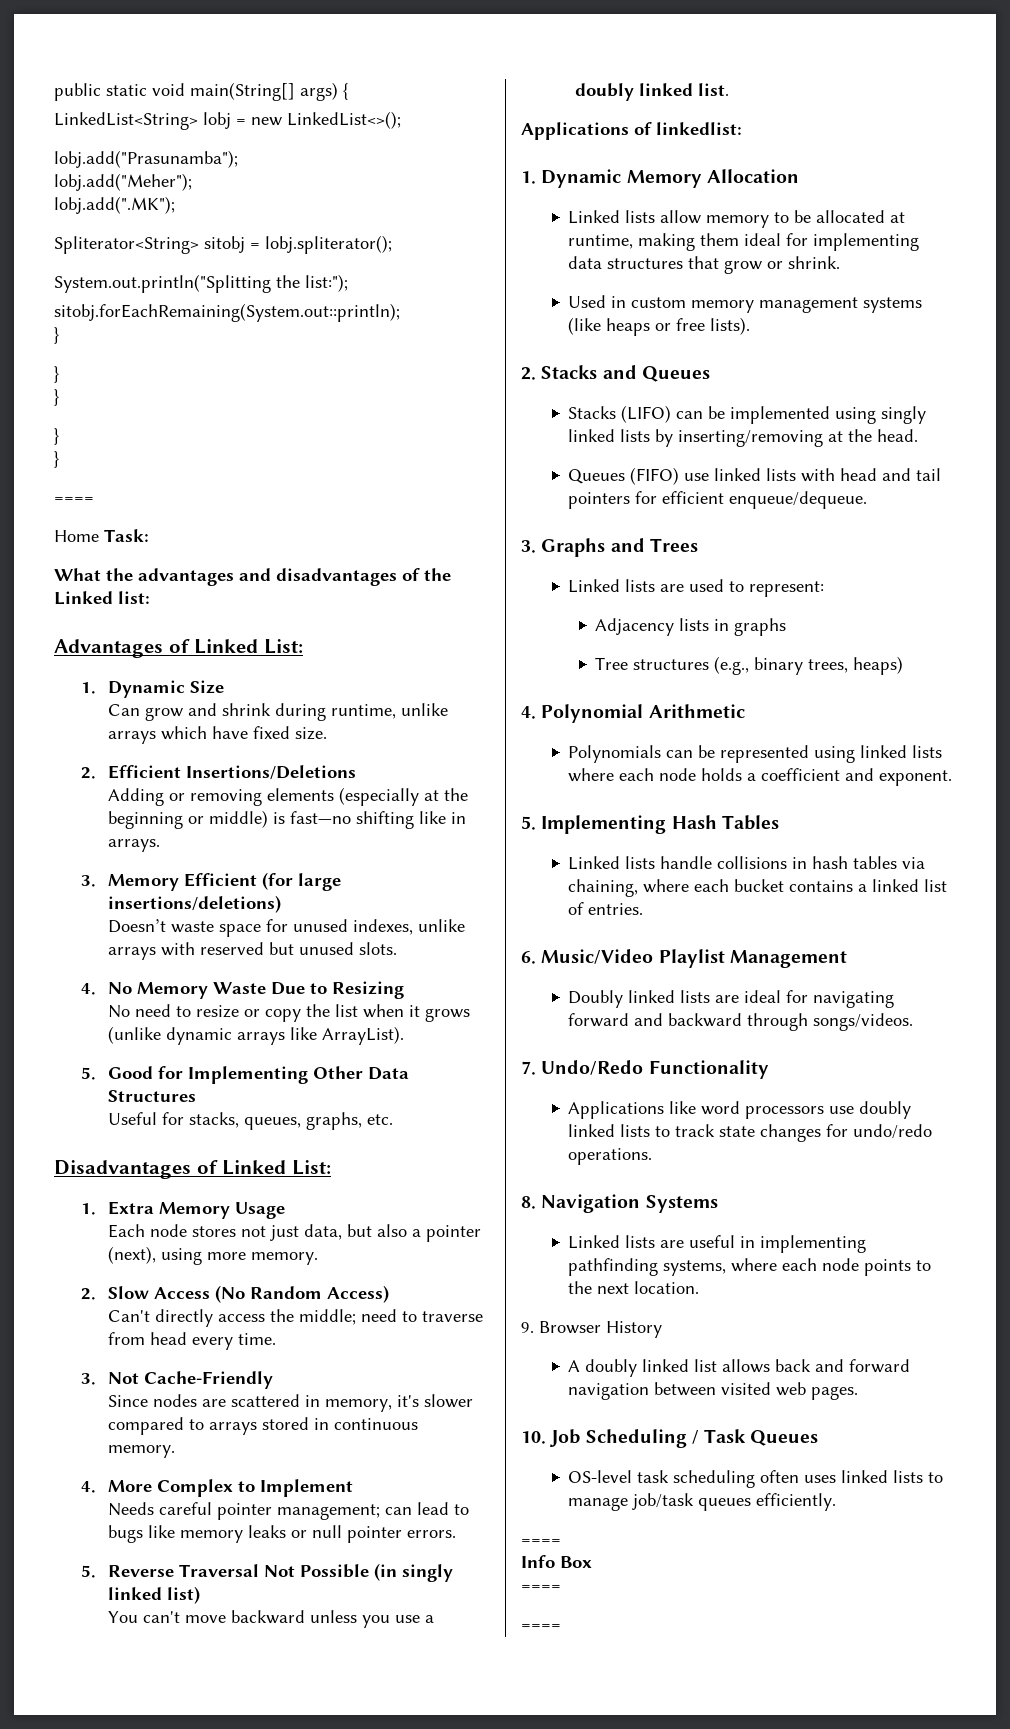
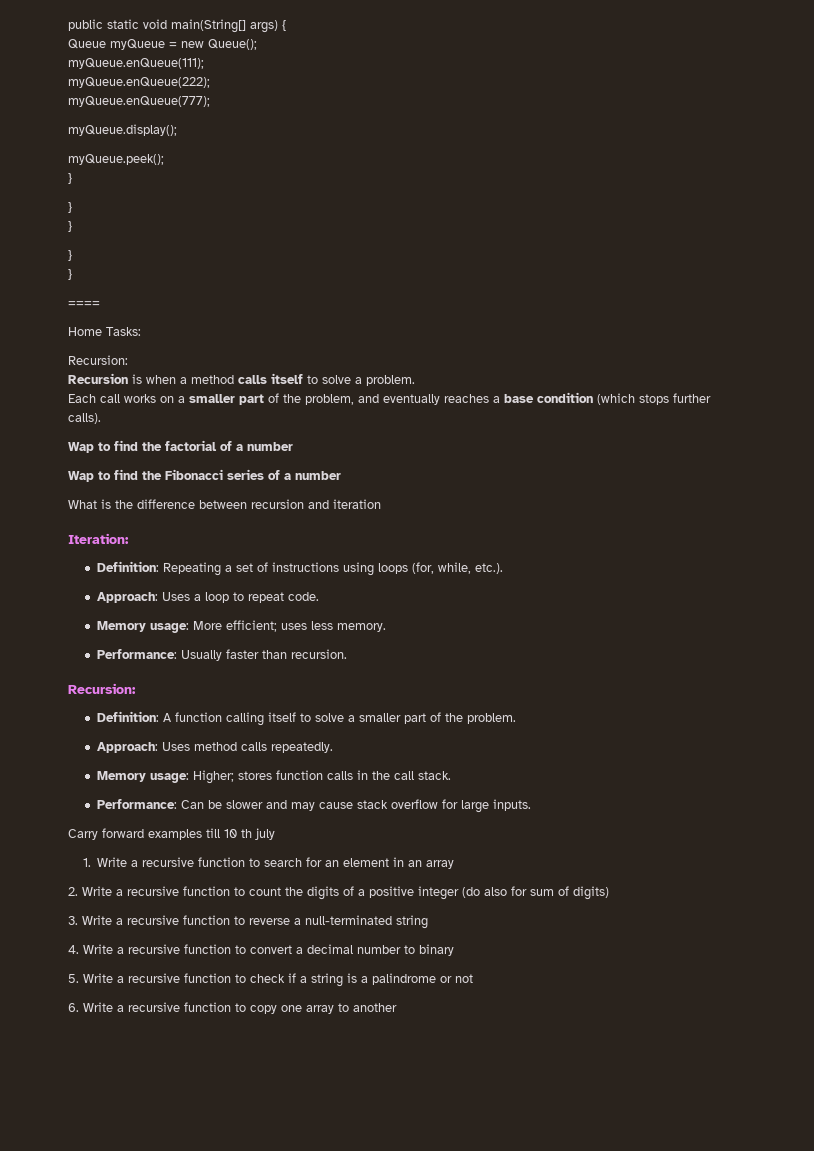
- LinkedList<String> lobj = new LinkedList<>();
- lobj.add("Prasunamba");
- lobj.add("Meher");
- lobj.add(".MK");
- Spliterator<String> sitobj = lobj.spliterator();
- System.out.println("Splitting the list:");
- sitobj.forEachRemaining(System.out::println);
+ Queue myQueue = new Queue();
+ myQueue.enQueue(111);
+ myQueue.enQueue(222);
+ myQueue.enQueue(777);
+ myQueue.display();
+ myQueue.peek();
- Home Task:
- What the advantages and disadvantages of the Linked list:
- Advantages of Linked List:
- 1. Dynamic Size
- Can grow and shrink during runtime, unlike arrays which have fixed size.
- 2. Efficient Insertions/Deletions
- Adding or removing elements (especially at the beginning or middle) is fast—no shifting like in arrays.
- 3. Memory Efficient (for large insertions/deletions)
- Doesn’t waste space for unused indexes, unlike arrays with reserved but unused slots.
- 4. No Memory Waste Due to Resizing
- No need to resize or copy the list when it grows (unlike dynamic arrays like ArrayList).
- 5. Good for Implementing Other Data Structures
- Useful for stacks, queues, graphs, etc.
- Disadvantages of Linked List:
- 1. Extra Memory Usage
- Each node stores not just data, but also a pointer (next), using more memory.
- 2. Slow Access (No Random Access)
- Can't directly access the middle; need to traverse from head every time.
- 3. Not Cache-Friendly
- Since nodes are scattered in memory, it's slower compared to arrays stored in continuous memory.
- 4. More Complex to Implement
- Needs careful pointer management; can lead to bugs like memory leaks or null pointer errors.
- 5. Reverse Traversal Not Possible (in singly linked list)
- You can't move backward unless you use a doubly linked list.
- Applications of linkedlist:
- 1. Dynamic Memory Allocation
- Linked lists allow memory to be allocated at runtime, making them ideal for implementing data structures that grow or shrink.
- Used in custom memory management systems (like heaps or free lists).
- 2. Stacks and Queues
- Stacks (LIFO) can be implemented using singly linked lists by inserting/removing at the head.
- Queues (FIFO) use linked lists with head and tail pointers for efficient enqueue/dequeue.
- 3. Graphs and Trees
- Linked lists are used to represent:
- Adjacency lists in graphs
- Tree structures (e.g., binary trees, heaps)
- 4. Polynomial Arithmetic
- Polynomials can be represented using linked lists where each node holds a coefficient and exponent.
- 5. Implementing Hash Tables
- Linked lists handle collisions in hash tables via chaining, where each bucket contains a linked list of entries.
- 6. Music/Video Playlist Management
- Doubly linked lists are ideal for navigating forward and backward through songs/videos.
- 7. Undo/Redo Functionality
- Applications like word processors use doubly linked lists to track state changes for undo/redo operations.
- 8. Navigation Systems
- Linked lists are useful in implementing pathfinding systems, where each node points to the next location.
- 9. Browser History
- A doubly linked list allows back and forward navigation between visited web pages.
- 10. Job Scheduling / Task Queues
- OS-level task scheduling often uses linked lists to manage job/task queues efficiently.
- ====
- Info Box
- ====
- ====
+ Home Tasks:
+ Recursion:
+ Recursion is when a method calls itself to solve a problem.
+ Each call works on a smaller part of the problem, and eventually reaches a base condition (which stops further calls).
+ Wap to find the factorial of a number
+ Wap to find the Fibonacci series of a number
+ What is the difference between recursion and iteration
+ Iteration:
+ Definition: Repeating a set of instructions using loops (for, while, etc.).
+ Approach: Uses a loop to repeat code.
+ Memory usage: More efficient; uses less memory.
+ Performance: Usually faster than recursion.
+ Recursion:
+ Definition: A function calling itself to solve a smaller part of the problem.
+ Approach: Uses method calls repeatedly.
+ Memory usage: Higher; stores function calls in the call stack.
+ Performance: Can be slower and may cause stack overflow for large inputs.
+ Carry forward examples till 10 th july
+ 1. Write a recursive function to search for an element in an array
+ 2. Write a recursive function to count the digits of a positive integer (do also for sum of digits)
+ 3. Write a recursive function to reverse a null-terminated string
+ 4. Write a recursive function to convert a decimal number to binary
+ 5. Write a recursive function to check if a string is a palindrome or not
+ 6. Write a recursive function to copy one array to another

